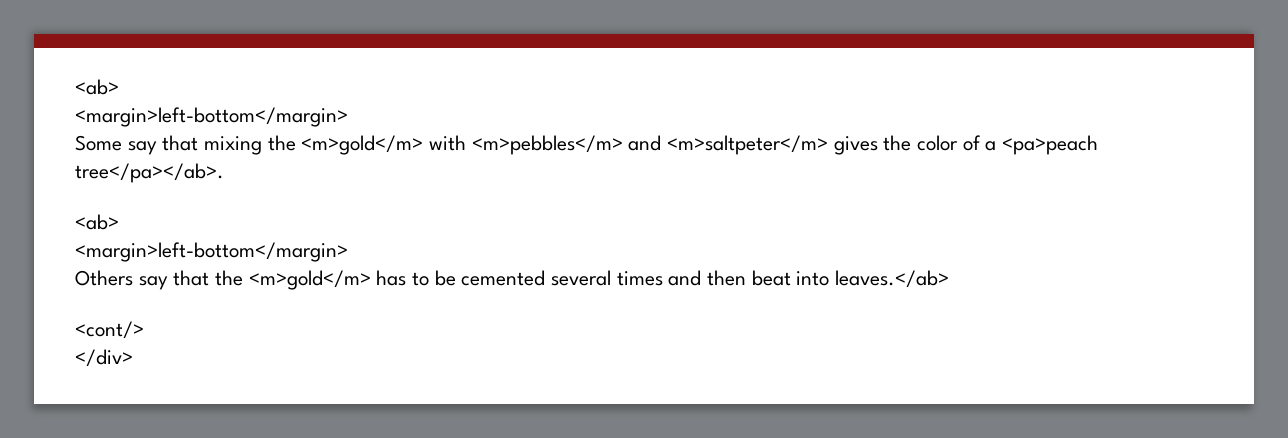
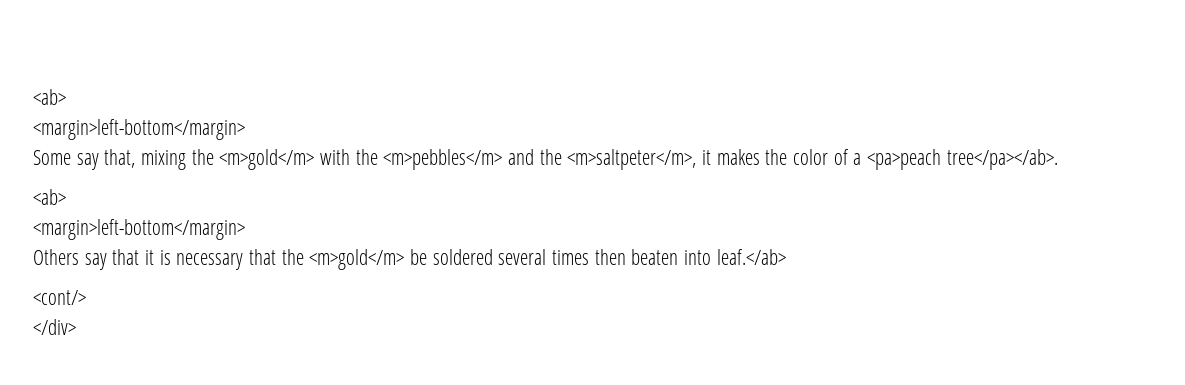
- Some say that mixing the <m>gold</m> with <m>pebbles</m> and <m>saltpeter</m> gives the color of a <pa>peach tree</pa></ab>.
+ Some say that, mixing the <m>gold</m> with the <m>pebbles</m> and the <m>saltpeter</m>, it makes the color of a <pa>peach tree</pa></ab>.
- Others say that the <m>gold</m> has to be cemented several times and then beat into leaves.</ab>
+ Others say that it is necessary that the <m>gold</m> be soldered several times then beaten into leaf.</ab>

